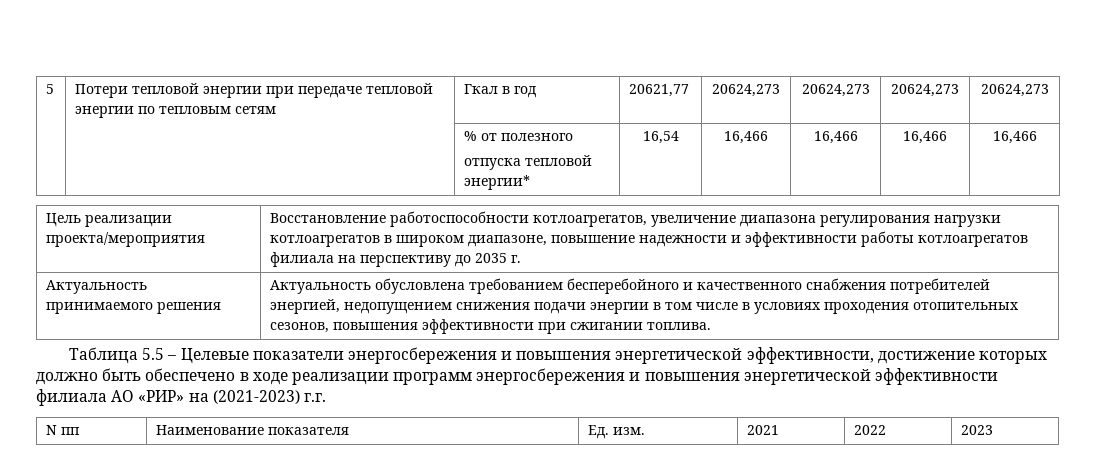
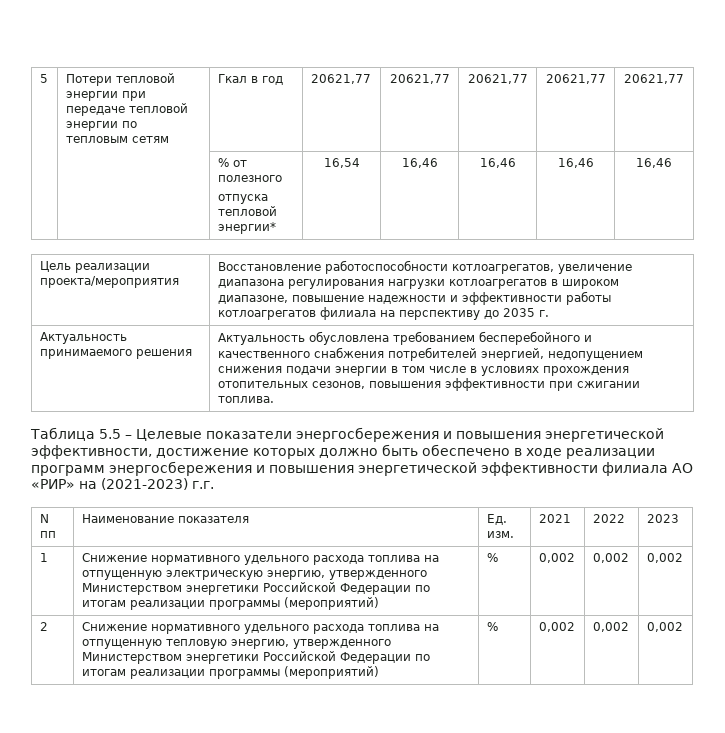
- 5 | Потери тепловой энергии при передаче тепловой энергии по тепловым сетям | Гкал в год | 20621,77 | 20624,273 | 20624,273 | 20624,273 | 20624,273
+ 5 | Потери тепловой энергии при передаче тепловой энергии по тепловым сетям | Гкал в год | 20621,77 | 20621,77 | 20621,77 | 20621,77 | 20621,77
  | | % от полезного
- отпуска тепловой энергии* | 16,54 | 16,466 | 16,466 | 16,466 | 16,466
+ отпуска тепловой энергии* | 16,54 | 16,46 | 16,46 | 16,46 | 16,46
- Актуальность принимаемого решения | Актуальность обусловлена требованием бесперебойного и качественного снабжения потребителей энергией, недопущением снижения подачи энергии в том числе в условиях проходения отопительных сезонов, повышения эффективности при сжигании топлива.
+ Актуальность принимаемого решения | Актуальность обусловлена требованием бесперебойного и качественного снабжения потребителей энергией, недопущением снижения подачи энергии в том числе в условиях прохождения отопительных сезонов, повышения эффективности при сжигании топлива.
+ 1 | Снижение нормативного удельного расхода топлива на отпущенную электрическую энергию, утвержденного Министерством энергетики Российской Федерации по итогам реализации программы (мероприятий) | % | 0,002 | 0,002 | 0,002
+ 2 | Снижение нормативного удельного расхода топлива на отпущенную тепловую энергию, утвержденного Министерством энергетики Российской Федерации по итогам реализации программы (мероприятий) | % | 0,002 | 0,002 | 0,002

